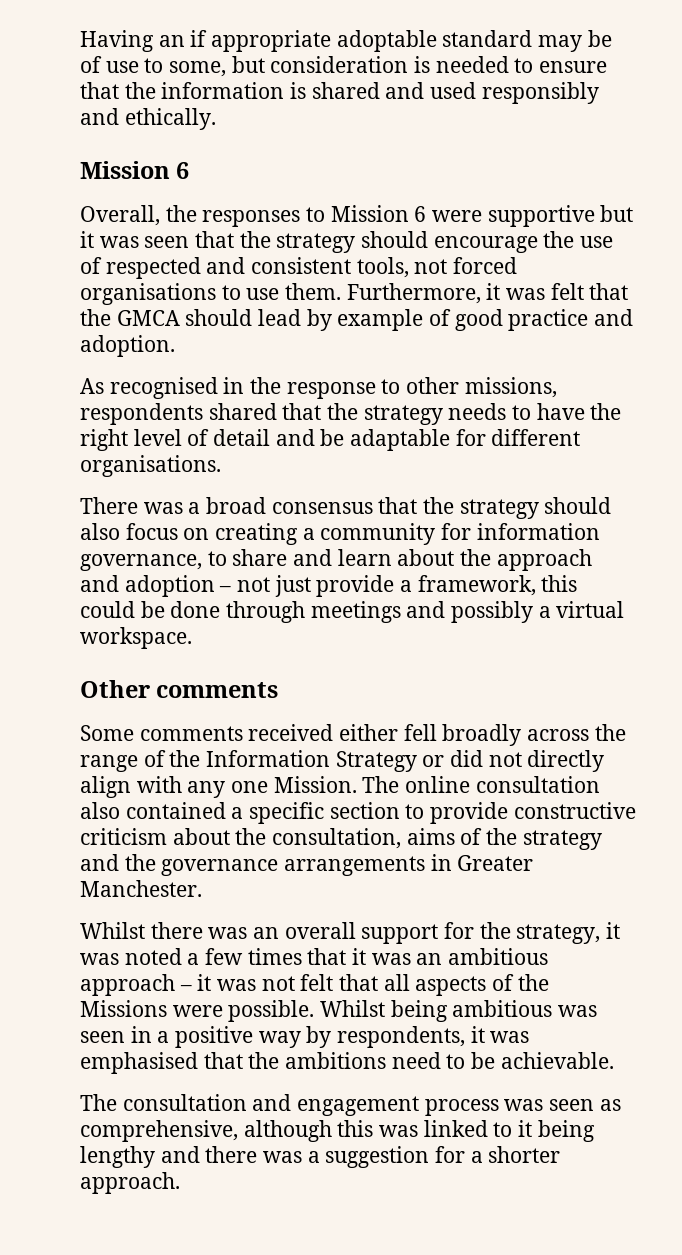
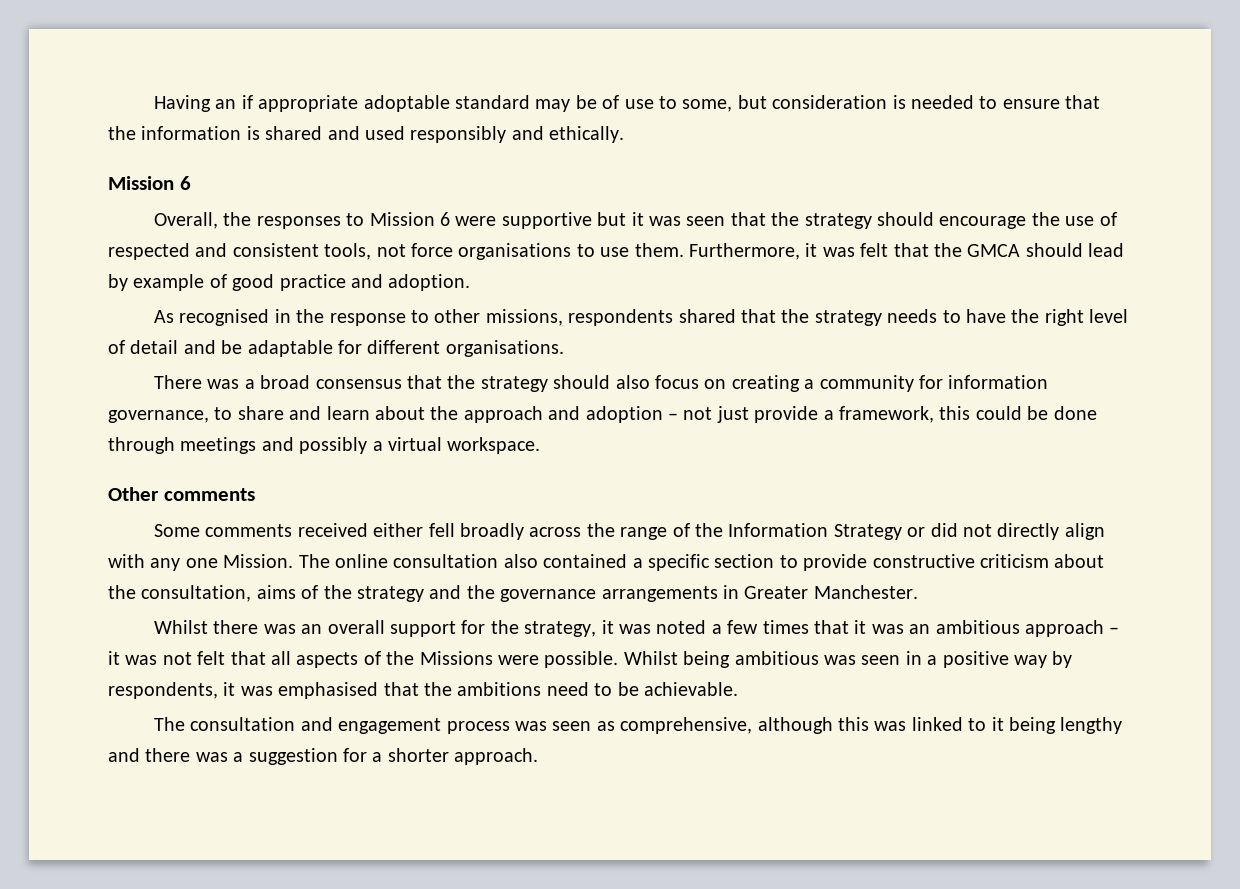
- Overall, the responses to Mission 6 were supportive but it was seen that the strategy should encourage the use of respected and consistent tools, not forced organisations to use them.
+ Overall, the responses to Mission 6 were supportive but it was seen that the strategy should encourage the use of respected and consistent tools, not force organisations to use them.

